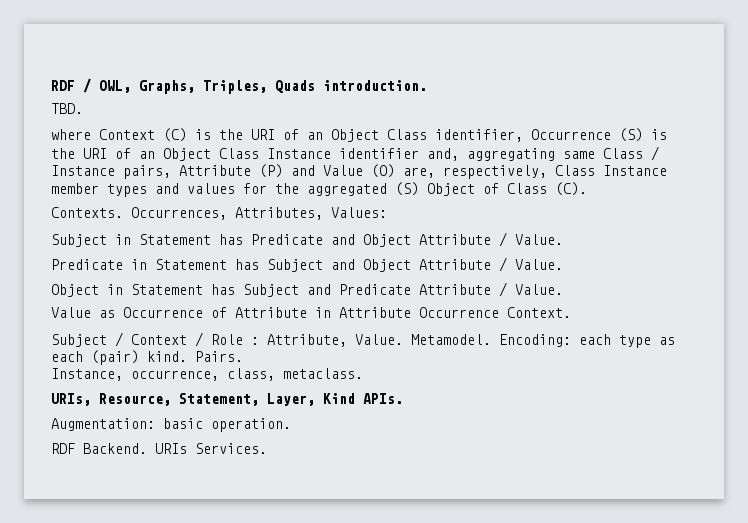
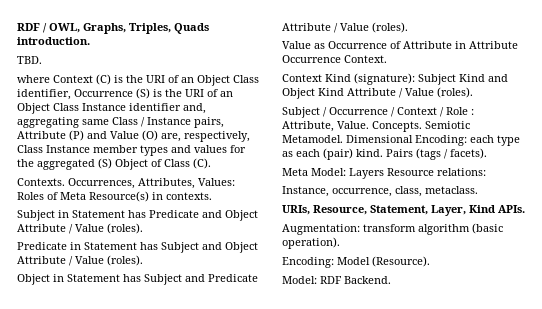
- Occurrences, Attributes, Values:
+ Occurrences, Attributes, Values: Roles of Meta Resource(s) in contexts.
- Subject in Statement has Predicate and Object Attribute / Value.
+ Subject in Statement has Predicate and Object Attribute / Value (roles).
- Predicate in Statement has Subject and Object Attribute / Value.
+ Predicate in Statement has Subject and Object Attribute / Value (roles).
- Object in Statement has Subject and Predicate Attribute / Value.
+ Object in Statement has Subject and Predicate Attribute / Value (roles).
- Subject / Context / Role : Attribute, Value.
+ Context Kind (signature): Subject Kind and Object Kind Attribute / Value (roles).
+ Subject / Occurrence / Context / Role : Attribute, Value.
- Metamodel. Encoding: each type as each (pair) kind.
+ Concepts. Semiotic Metamodel. Dimensional Encoding: each type as each (pair) kind.
- Pairs.
+ Pairs (tags / facets).
+ Meta Model: Layers Resource relations:
- Augmentation: basic operation.
- RDF Backend. URIs Services.
+ Augmentation: transform algorithm (basic operation).
+ Encoding: Model (Resource).
+ Model: RDF Backend.

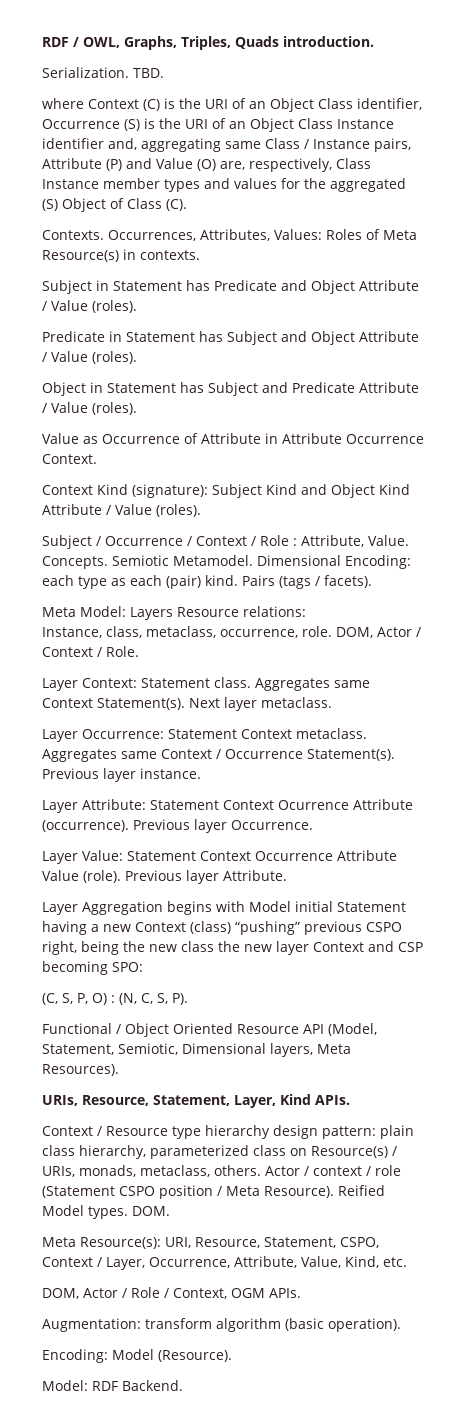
+ Serialization.
- Instance, occurrence, class, metaclass.
+ Instance, class, metaclass, occurrence, role. DOM, Actor / Context / Role.
+ Layer Context: Statement class. Aggregates same Context Statement(s). Next layer metaclass.
+ Layer Occurrence: Statement Context metaclass. Aggregates same Context / Occurrence Statement(s). Previous layer instance.
+ Layer Attribute: Statement Context Ocurrence Attribute (occurrence). Previous layer Occurrence.
+ Layer Value: Statement Context Occurrence Attribute Value (role). Previous layer Attribute.
+ Layer Aggregation begins with Model initial Statement having a new Context (class) “pushing” previous CSPO right, being the new class the new layer Context and CSP becoming SPO:
+ (C, S, P, O) : (N, C, S, P).
+ Functional / Object Oriented Resource API (Model, Statement, Semiotic, Dimensional layers, Meta Resources).
+ Context / Resource type hierarchy design pattern: plain class hierarchy, parameterized class on Resource(s) / URIs, monads, metaclass, others. Actor / context / role (Statement CSPO position / Meta Resource). Reified Model types. DOM.
+ Meta Resource(s): URI, Resource, Statement, CSPO, Context / Layer, Occurrence, Attribute, Value, Kind, etc.
+ DOM, Actor / Role / Context, OGM APIs.

